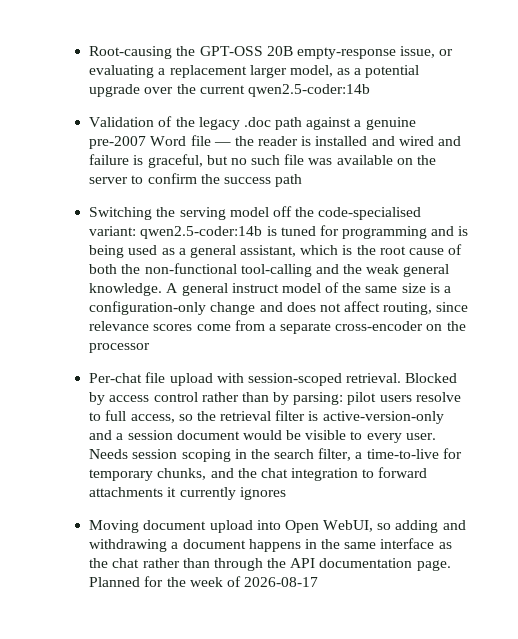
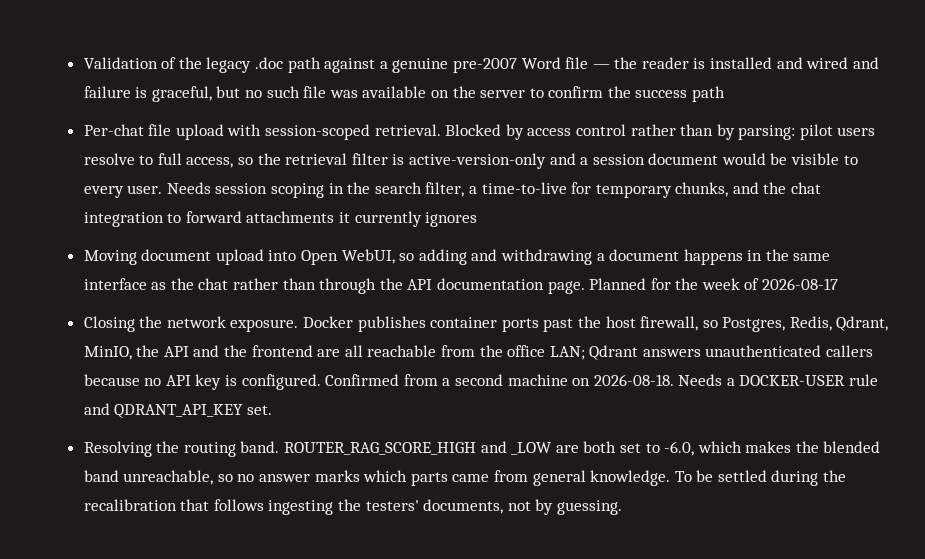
- Root-causing the GPT-OSS 20B empty-response issue, or evaluating a replacement larger model, as a potential upgrade over the current qwen2.5-coder:14b
- Switching the serving model off the code-specialised variant: qwen2.5-coder:14b is tuned for programming and is being used as a general assistant, which is the root cause of both the non-functional tool-calling and the weak general knowledge. A general instruct model of the same size is a configuration-only change and does not affect routing, since relevance scores come from a separate cross-encoder on the processor
+ Closing the network exposure. Docker publishes container ports past the host firewall, so Postgres, Redis, Qdrant, MinIO, the API and the frontend are all reachable from the office LAN; Qdrant answers unauthenticated callers because no API key is configured. Confirmed from a second machine on 2026-08-18. Needs a DOCKER-USER rule and QDRANT_API_KEY set.
+ Resolving the routing band. ROUTER_RAG_SCORE_HIGH and _LOW are both set to -6.0, which makes the blended band unreachable, so no answer marks which parts came from general knowledge. To be settled during the recalibration that follows ingesting the testers' documents, not by guessing.

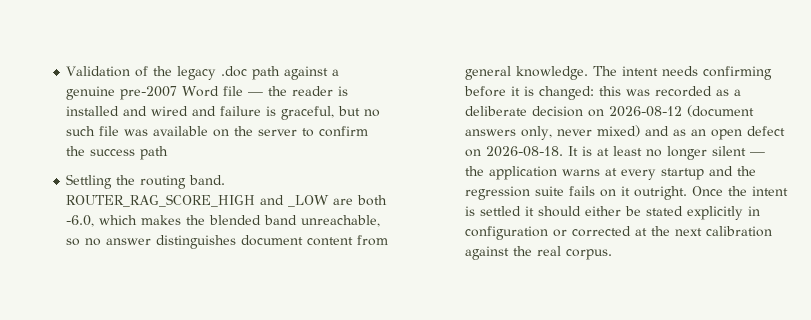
- Per-chat file upload with session-scoped retrieval. Blocked by access control rather than by parsing: pilot users resolve to full access, so the retrieval filter is active-version-only and a session document would be visible to every user. Needs session scoping in the search filter, a time-to-live for temporary chunks, and the chat integration to forward attachments it currently ignores
- Moving document upload into Open WebUI, so adding and withdrawing a document happens in the same interface as the chat rather than through the API documentation page. Planned for the week of 2026-08-17
- Closing the network exposure. Docker publishes container ports past the host firewall, so Postgres, Redis, Qdrant, MinIO, the API and the frontend are all reachable from the office LAN; Qdrant answers unauthenticated callers because no API key is configured. Confirmed from a second machine on 2026-08-18. Needs a DOCKER-USER rule and QDRANT_API_KEY set.
- Resolving the routing band.
+ Settling the routing band.
- ROUTER_RAG_SCORE_HIGH and _LOW are both set to -6.0, which makes the blended band unreachable, so no answer marks which parts came from general knowledge. To be settled during the recalibration that follows ingesting the testers' documents, not by guessing.
+ ROUTER_RAG_SCORE_HIGH and _LOW are both -6.0, which makes the blended band unreachable, so no answer distinguishes document content from general knowledge. The intent needs confirming before it is changed: this was recorded as a deliberate decision on 2026-08-12 (document answers only, never mixed) and as an open defect on 2026-08-18. It is at least no longer silent — the application warns at every startup and the regression suite fails on it outright. Once the intent is settled it should either be stated explicitly in configuration or corrected at the next calibration against the real corpus.

